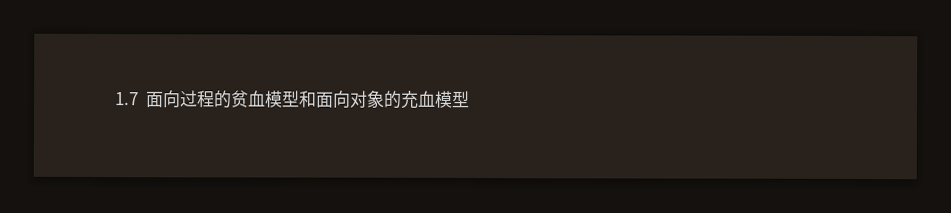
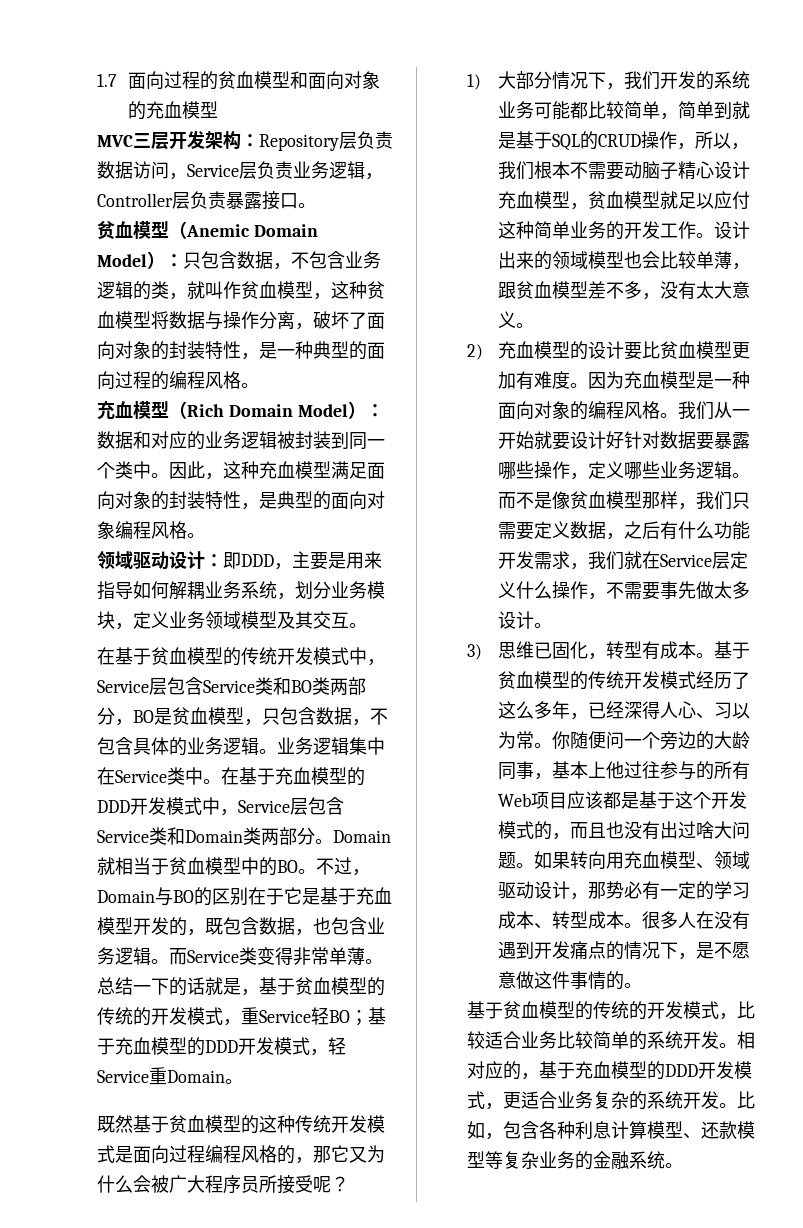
+ MVC三层开发架构：Repository层负责数据访问，Service层负责业务逻辑，Controller层负责暴露接口。
+ 贫血模型（Anemic Domain Model）：只包含数据，不包含业务逻辑的类，就叫作贫血模型，这种贫血模型将数据与操作分离，破坏了面向对象的封装特性，是一种典型的面向过程的编程风格。
+ 充血模型（Rich Domain Model）：数据和对应的业务逻辑被封装到同一个类中。因此，这种充血模型满足面向对象的封装特性，是典型的面向对象编程风格。
+ 领域驱动设计：即DDD，主要是用来指导如何解耦业务系统，划分业务模块，定义业务领域模型及其交互。
+ 在基于贫血模型的传统开发模式中，Service层包含Service类和BO类两部分，BO是贫血模型，只包含数据，不包含具体的业务逻辑。业务逻辑集中在Service类中。在基于充血模型的DDD开发模式中，Service层包含Service类和Domain类两部分。Domain就相当于贫血模型中的BO。不过，Domain与BO的区别在于它是基于充血模型开发的，既包含数据，也包含业务逻辑。而Service类变得非常单薄。总结一下的话就是，基于贫血模型的传统的开发模式，重Service轻BO；基于充血模型的DDD开发模式，轻Service重Domain。
+ 既然基于贫血模型的这种传统开发模式是面向过程编程风格的，那它又为什么会被广大程序员所接受呢？
+ 1)大部分情况下，我们开发的系统业务可能都比较简单，简单到就是基于SQL的CRUD操作，所以，我们根本不需要动脑子精心设计充血模型，贫血模型就足以应付这种简单业务的开发工作。设计出来的领域模型也会比较单薄，跟贫血模型差不多，没有太大意义。
+ 2)充血模型的设计要比贫血模型更加有难度。因为充血模型是一种面向对象的编程风格。我们从一开始就要设计好针对数据要暴露哪些操作，定义哪些业务逻辑。而不是像贫血模型那样，我们只需要定义数据，之后有什么功能开发需求，我们就在Service层定义什么操作，不需要事先做太多设计。
+ 3)思维已固化，转型有成本。基于贫血模型的传统开发模式经历了这么多年，已经深得人心、习以为常。你随便问一个旁边的大龄同事，基本上他过往参与的所有Web项目应该都是基于这个开发模式的，而且也没有出过啥大问题。如果转向用充血模型、领域驱动设计，那势必有一定的学习成本、转型成本。很多人在没有遇到开发痛点的情况下，是不愿意做这件事情的。
+ 基于贫血模型的传统的开发模式，比较适合业务比较简单的系统开发。相对应的，基于充血模型的DDD开发模式，更适合业务复杂的系统开发。比如，包含各种利息计算模型、还款模型等复杂业务的金融系统。

